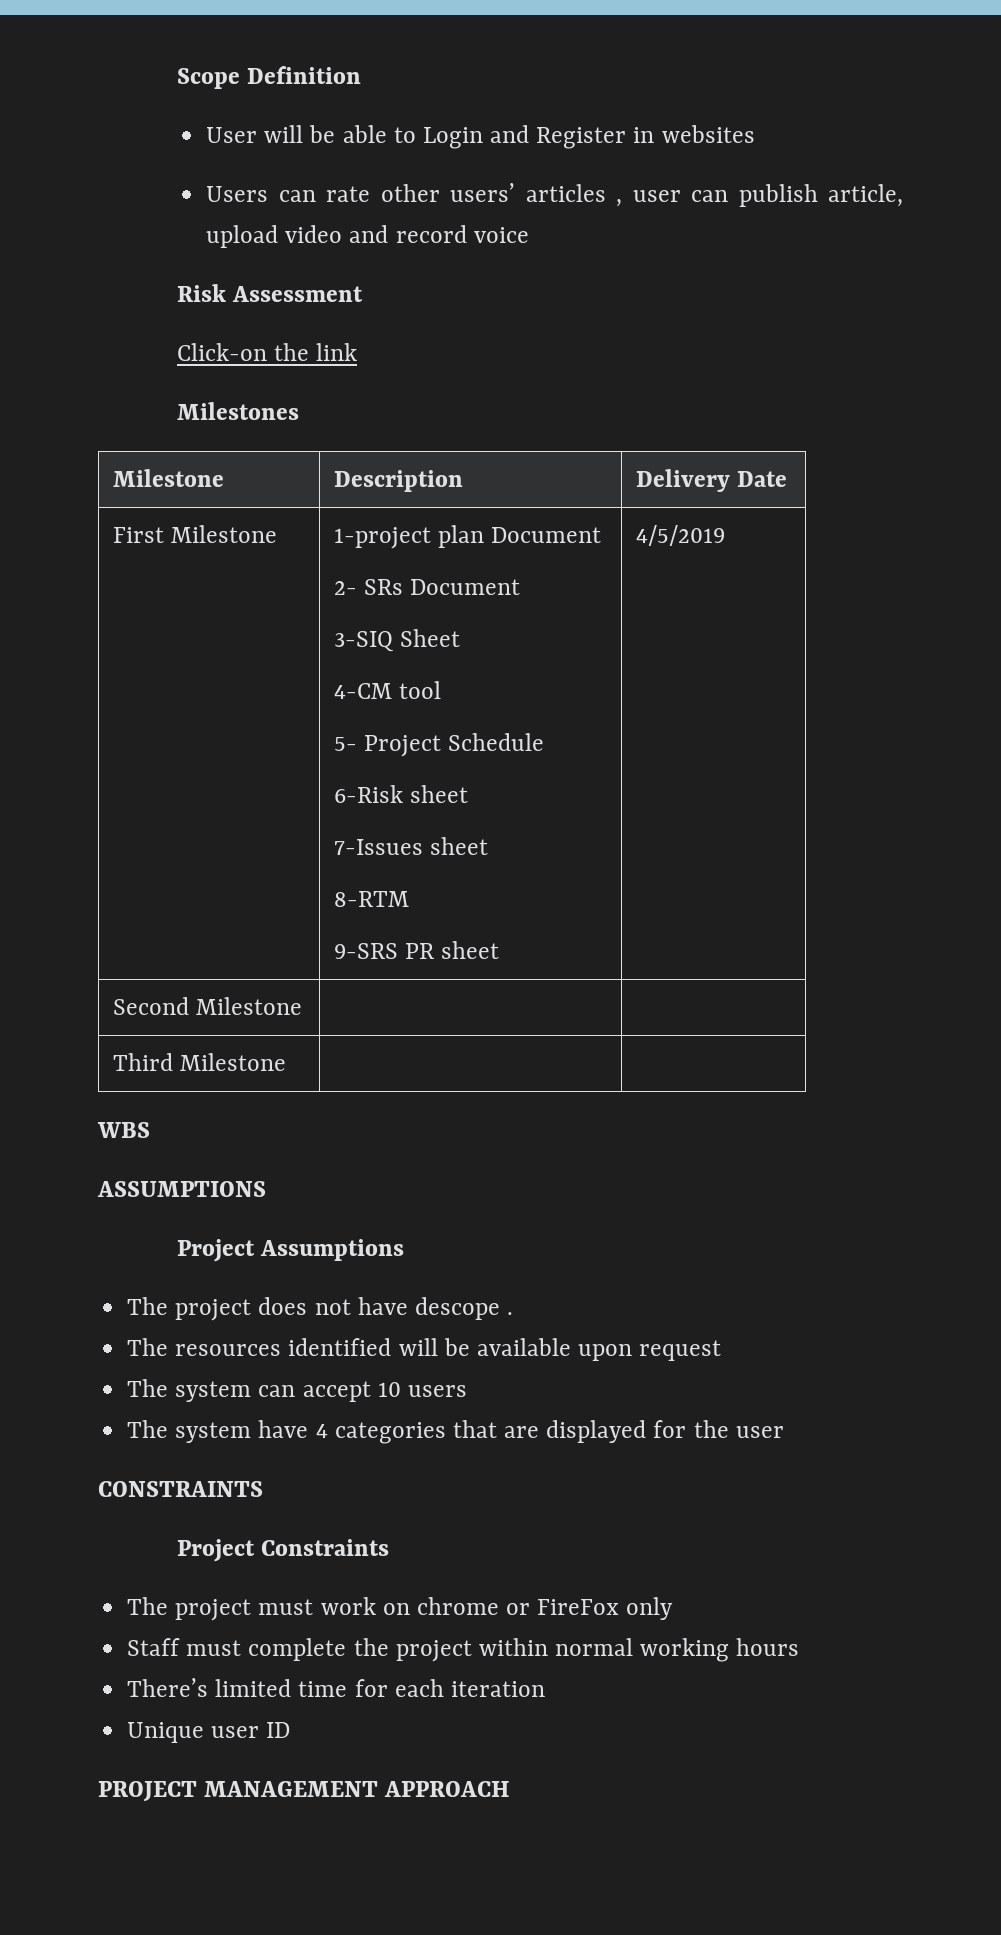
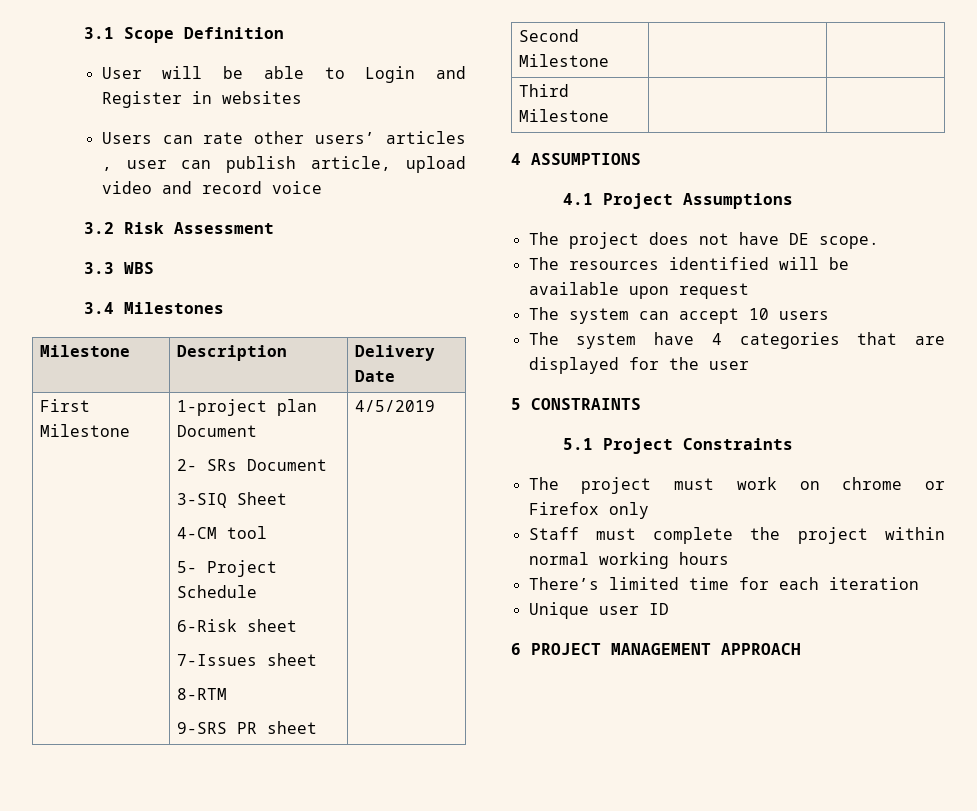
- Scope Definition
+ 3.1 Scope Definition
- Risk Assessment
+ 3.2 Risk Assessment
- Click-on the link
- Milestones
+ 3.3 WBS
+ 3.4 Milestones
- WBS
- ASSUMPTIONS
+ 4 ASSUMPTIONS
- Project Assumptions
+ 4.1 Project Assumptions
- The project does not have descope .
+ The project does not have DE scope.
- CONSTRAINTS
+ 5 CONSTRAINTS
- Project Constraints
+ 5.1 Project Constraints
- The project must work on chrome or FireFox only
+ The project must work on chrome or Firefox only
- PROJECT MANAGEMENT APPROACH
+ 6 PROJECT MANAGEMENT APPROACH

